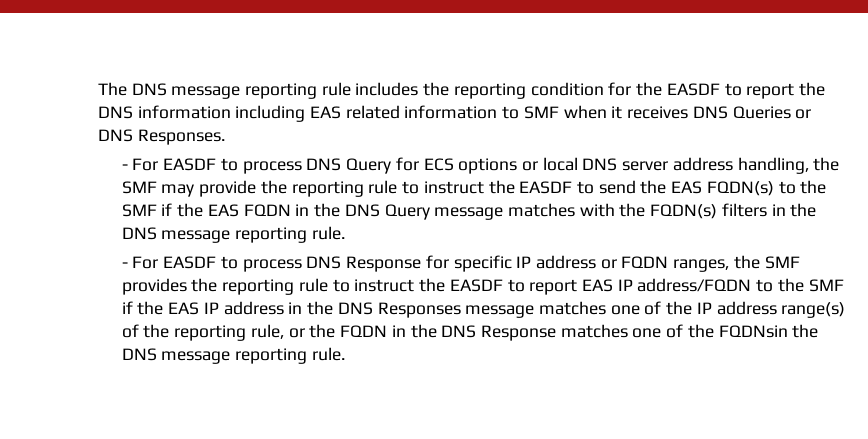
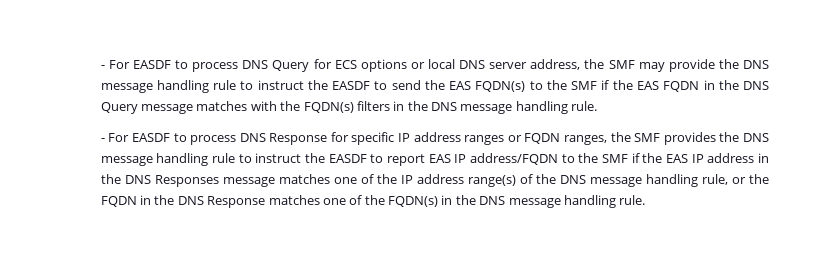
- The DNS message reporting rule includes the reporting condition for the EASDF to report the DNS information including EAS related information to SMF when it receives DNS Queries or DNS Responses.
- - For EASDF to process DNS Query for ECS options or local DNS server address handling, the SMF may provide the reporting rule to instruct the EASDF to send the EAS FQDN(s) to the SMF if the EAS FQDN in the DNS Query message matches with the FQDN(s) filters in the DNS message reporting rule.
+ - For EASDF to process DNS Query for ECS options or local DNS server address, the SMF may provide the DNS message handling rule to instruct the EASDF to send the EAS FQDN(s) to the SMF if the EAS FQDN in the DNS Query message matches with the FQDN(s) filters in the DNS message handling rule.
- - For EASDF to process DNS Response for specific IP address or FQDN ranges, the SMF provides the reporting rule to instruct the EASDF to report EAS IP address/FQDN to the SMF if the EAS IP address in the DNS Responses message matches one of the IP address range(s) of the reporting rule, or the FQDN in the DNS Response matches one of the FQDNsin the DNS message reporting rule.
+ - For EASDF to process DNS Response for specific IP address ranges or FQDN ranges, the SMF provides the DNS message handling rule to instruct the EASDF to report EAS IP address/FQDN to the SMF if the EAS IP address in the DNS Responses message matches one of the IP address range(s) of the DNS message handling rule, or the FQDN in the DNS Response matches one of the FQDN(s) in the DNS message handling rule.

